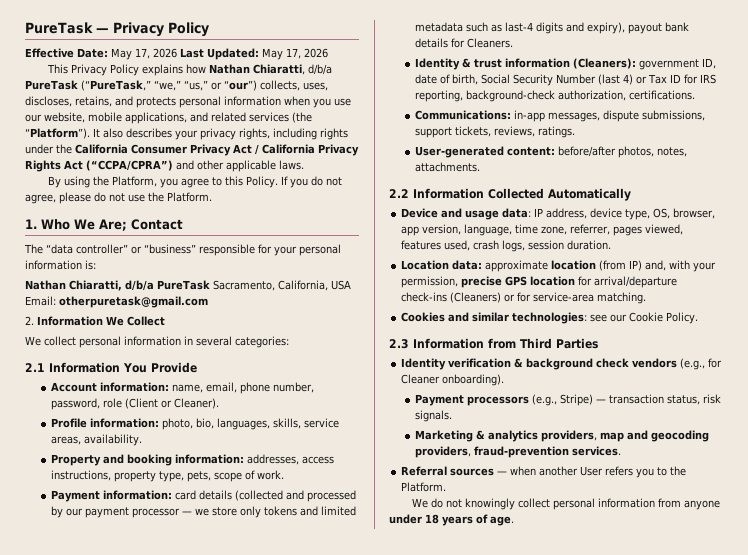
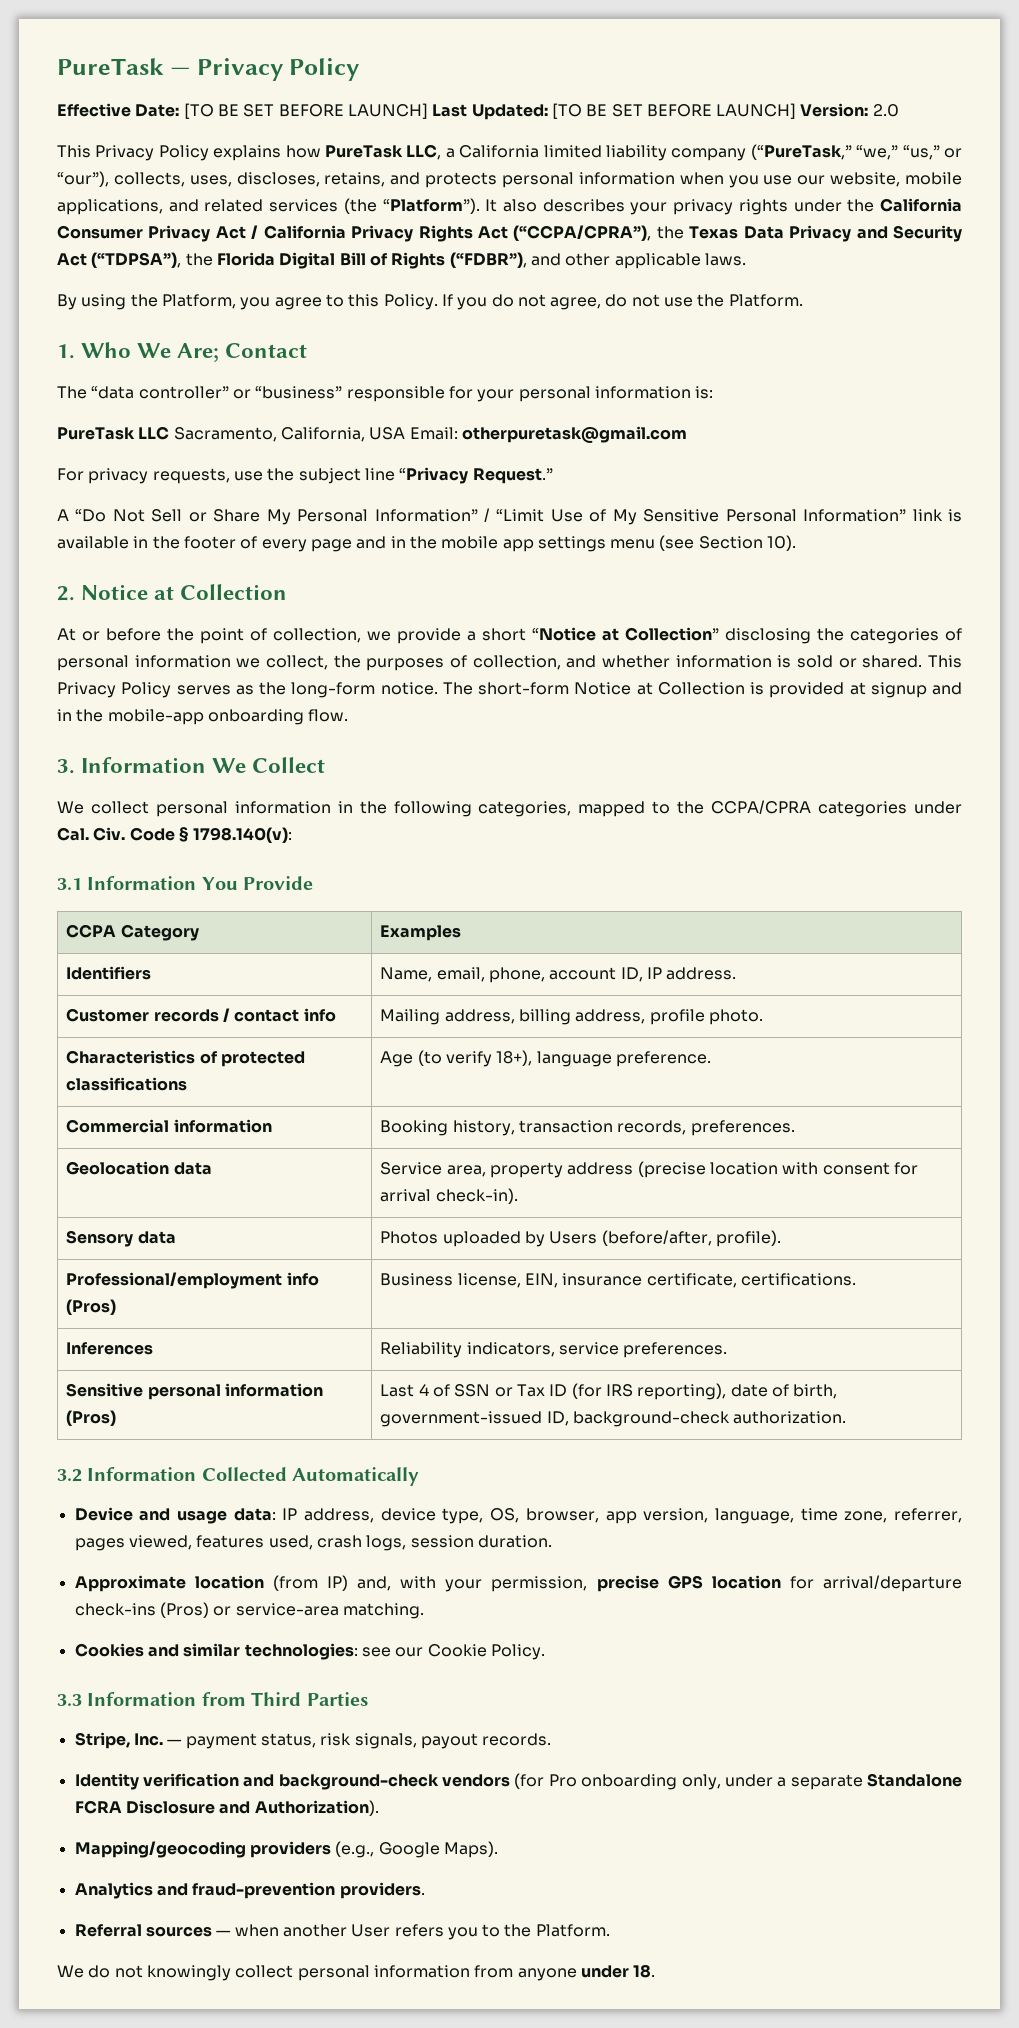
- Effective Date: May 17, 2026 Last Updated: May 17, 2026
+ Effective Date: [TO BE SET BEFORE LAUNCH] Last Updated: [TO BE SET BEFORE LAUNCH] Version: 2.0
- This Privacy Policy explains how Nathan Chiaratti, d/b/a PureTask (“PureTask,” “we,” “us,” or “our”) collects, uses, discloses, retains, and protects personal information when you use our website, mobile applications, and related services (the “Platform”).
+ This Privacy Policy explains how PureTask LLC, a California limited liability company (“PureTask,” “we,” “us,” or “our”), collects, uses, discloses, retains, and protects personal information when you use our website, mobile applications, and related services (the “Platform”).
- It also describes your privacy rights, including rights under the California Consumer Privacy Act / California Privacy Rights Act (“CCPA/CPRA”) and other applicable laws.
+ It also describes your privacy rights under the California Consumer Privacy Act / California Privacy Rights Act (“CCPA/CPRA”), the Texas Data Privacy and Security Act (“TDPSA”), the Florida Digital Bill of Rights (“FDBR”), and other applicable laws.
- If you do not agree, please do not use the Platform.
+ If you do not agree, do not use the Platform.
- Nathan Chiaratti, d/b/a PureTask Sacramento, California, USA Email: otherpuretask@gmail.com
+ PureTask LLC Sacramento, California, USA Email: otherpuretask@gmail.com
- 2. Information We Collect
+ For privacy requests, use the subject line “Privacy Request.”
+ A “Do Not Sell or Share My Personal Information” / “Limit Use of My Sensitive Personal Information” link is available in the footer of every page and in the mobile app settings menu (see Section 10).
+ 2. Notice at Collection
+ At or before the point of collection, we provide a short “Notice at Collection” disclosing the categories of personal information we collect, the purposes of collection, and whether information is sold or shared. This Privacy Policy serves as the long-form notice. The short-form Notice at Collection is provided at signup and in the mobile-app onboarding flow.
+ 3. Information We Collect
- We collect personal information in several categories:
- 2.1 Information You Provide
- Account information: name, email, phone number, password, role (Client or Cleaner).
- Profile information: photo, bio, languages, skills, service areas, availability.
- Property and booking information: addresses, access instructions, property type, pets, scope of work.
- Payment information: card details (collected and processed by our payment processor — we store only tokens and limited metadata such as last-4 digits and expiry), payout bank details for Cleaners.
- Identity & trust information (Cleaners): government ID, date of birth, Social Security Number (last 4) or Tax ID for IRS reporting, background-check authorization, certifications.
- Communications: in-app messages, dispute submissions, support tickets, reviews, ratings.
- User-generated content: before/after photos, notes, attachments.
- 2.2 Information Collected Automatically
+ We collect personal information in the following categories, mapped to the CCPA/CPRA categories under Cal. Civ. Code § 1798.140(v):
+ 3.1 Information You Provide
+ CCPA Category | Examples
+ Identifiers | Name, email, phone, account ID, IP address.
+ Customer records / contact info | Mailing address, billing address, profile photo.
+ Characteristics of protected classifications | Age (to verify 18+), language preference.
+ Commercial information | Booking history, transaction records, preferences.
+ Geolocation data | Service area, property address (precise location with consent for arrival check-in).
+ Sensory data | Photos uploaded by Users (before/after, profile).
+ Professional/employment info (Pros) | Business license, EIN, insurance certificate, certifications.
+ Inferences | Reliability indicators, service preferences.
+ Sensitive personal information (Pros) | Last 4 of SSN or Tax ID (for IRS reporting), date of birth, government-issued ID, background-check authorization.
+ 3.2 Information Collected Automatically
- Location data: approximate location (from IP) and, with your permission, precise GPS location for arrival/departure check-ins (Cleaners) or for service-area matching.
+ Approximate location (from IP) and, with your permission, precise GPS location for arrival/departure check-ins (Pros) or service-area matching.
- 2.3 Information from Third Parties
+ 3.3 Information from Third Parties
- Identity verification & background check vendors (e.g., for Cleaner onboarding).
- Payment processors (e.g., Stripe) — transaction status, risk signals.
- Marketing & analytics providers, map and geocoding providers, fraud-prevention services.
+ Stripe, Inc. — payment status, risk signals, payout records.
+ Identity verification and background-check vendors (for Pro onboarding only, under a separate Standalone FCRA Disclosure and Authorization).
+ Mapping/geocoding providers (e.g., Google Maps).
+ Analytics and fraud-prevention providers.
- We do not knowingly collect personal information from anyone under 18 years of age.
+ We do not knowingly collect personal information from anyone under 18.

